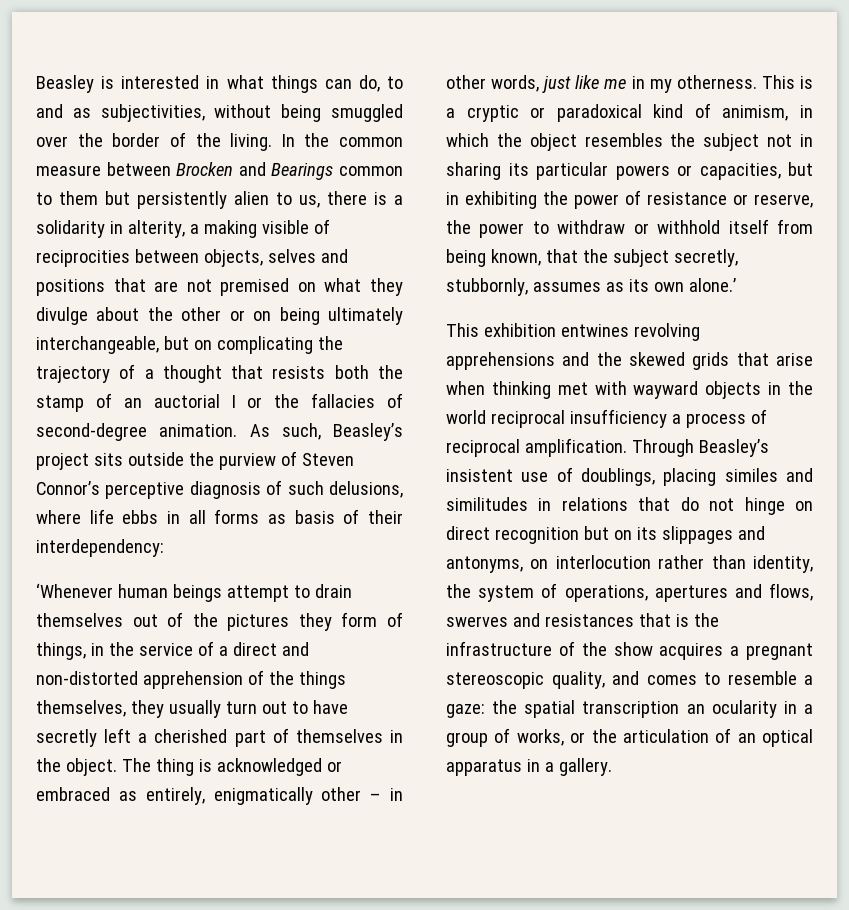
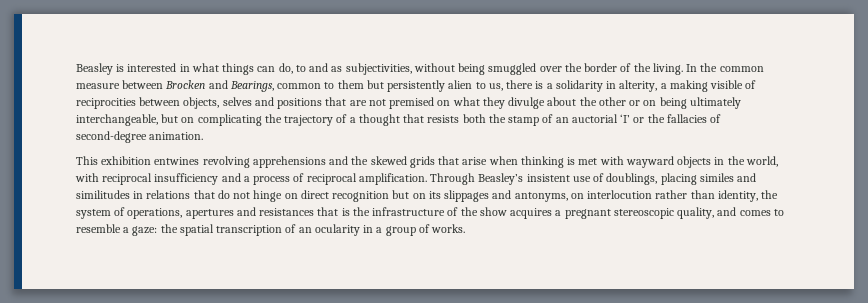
- In the common measure between Brocken and Bearings common to them but persistently alien to us, there is a solidarity in alterity, a making visible of reciprocities between objects, selves and positions that are not premised on what they divulge about the other or on being ultimately interchangeable, but on complicating the trajectory of a thought that resists both the stamp of an auctorial I or the fallacies of second-degree animation. As such, Beasley’s project sits outside the purview of Steven Connor’s perceptive diagnosis of such delusions, where life ebbs in all forms as basis of their interdependency:
- ‘Whenever human beings attempt to drain themselves out of the pictures they form of things, in the service of a direct and non-distorted apprehension of the things themselves, they usually turn out to have secretly left a cherished part of themselves in the object. The thing is acknowledged or embraced as entirely, enigmatically other – in other words, just like me in my otherness. This is a cryptic or paradoxical kind of animism, in which the object resembles the subject not in sharing its particular powers or capacities, but in exhibiting the power of resistance or reserve, the power to withdraw or withhold itself from being known, that the subject secretly, stubbornly, assumes as its own alone.’
+ In the common measure between Brocken and Bearings, common to them but persistently alien to us, there is a solidarity in alterity, a making visible of reciprocities between objects, selves and positions that are not premised on what they divulge about the other or on being ultimately interchangeable, but on complicating the trajectory of a thought that resists both the stamp of an auctorial ‘I’ or the fallacies of second-degree animation.
- This exhibition entwines revolving apprehensions and the skewed grids that arise when thinking met with wayward objects in the world reciprocal insufficiency a process of reciprocal amplification.
+ This exhibition entwines revolving apprehensions and the skewed grids that arise when thinking is met with wayward objects in the world, with reciprocal insufficiency and a process of reciprocal amplification.
- Through Beasley’s insistent use of doublings, placing similes and similitudes in relations that do not hinge on direct recognition but on its slippages and antonyms, on interlocution rather than identity, the system of operations, apertures and flows, swerves and resistances that is the infrastructure of the show acquires a pregnant stereoscopic quality, and comes to resemble a gaze:
+ Through Beasley’s insistent use of doublings, placing similes and similitudes in relations that do not hinge on direct recognition but on its slippages and antonyms, on interlocution rather than identity, the system of operations, apertures and resistances that is the infrastructure of the show acquires a pregnant stereoscopic quality, and comes to resemble a gaze:
- the spatial transcription an ocularity in a group of works, or the articulation of an optical apparatus in a gallery.
+ the spatial transcription of an ocularity in a group of works.

